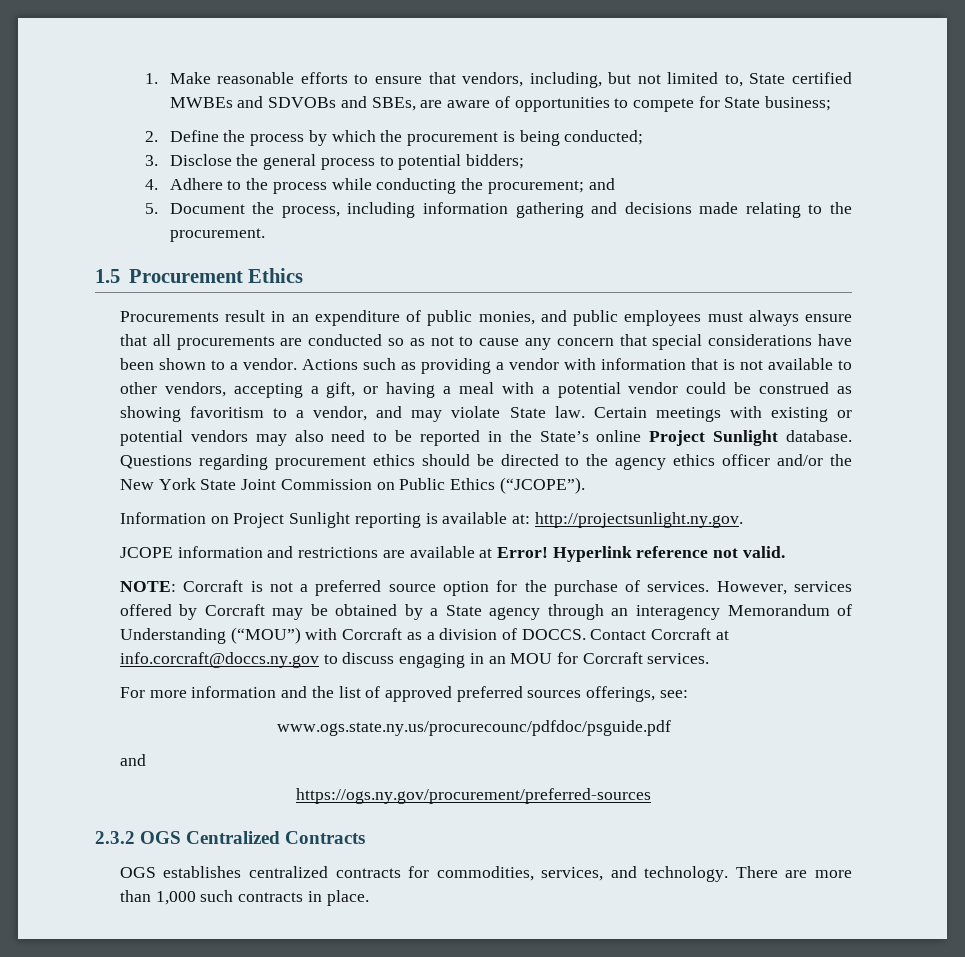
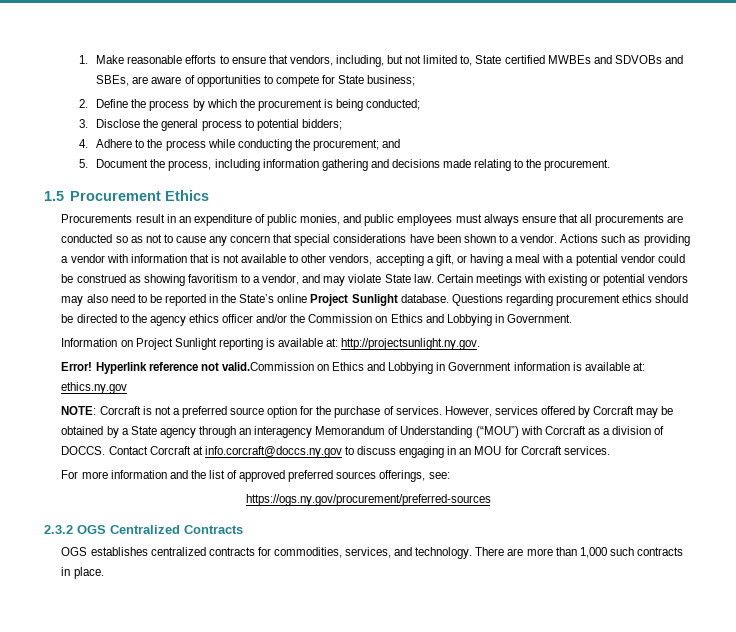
- Questions regarding procurement ethics should be directed to the agency ethics officer and/or the New York State Joint Commission on Public Ethics (“JCOPE”).
+ Questions regarding procurement ethics should be directed to the agency ethics officer and/or the Commission on Ethics and Lobbying in Government.
- JCOPE information and restrictions are available at Error! Hyperlink reference not valid.
+ Error! Hyperlink reference not valid.Commission on Ethics and Lobbying in Government information is available at: ethics.ny.gov
- www.ogs.state.ny.us/procurecounc/pdfdoc/psguide.pdf
- and

